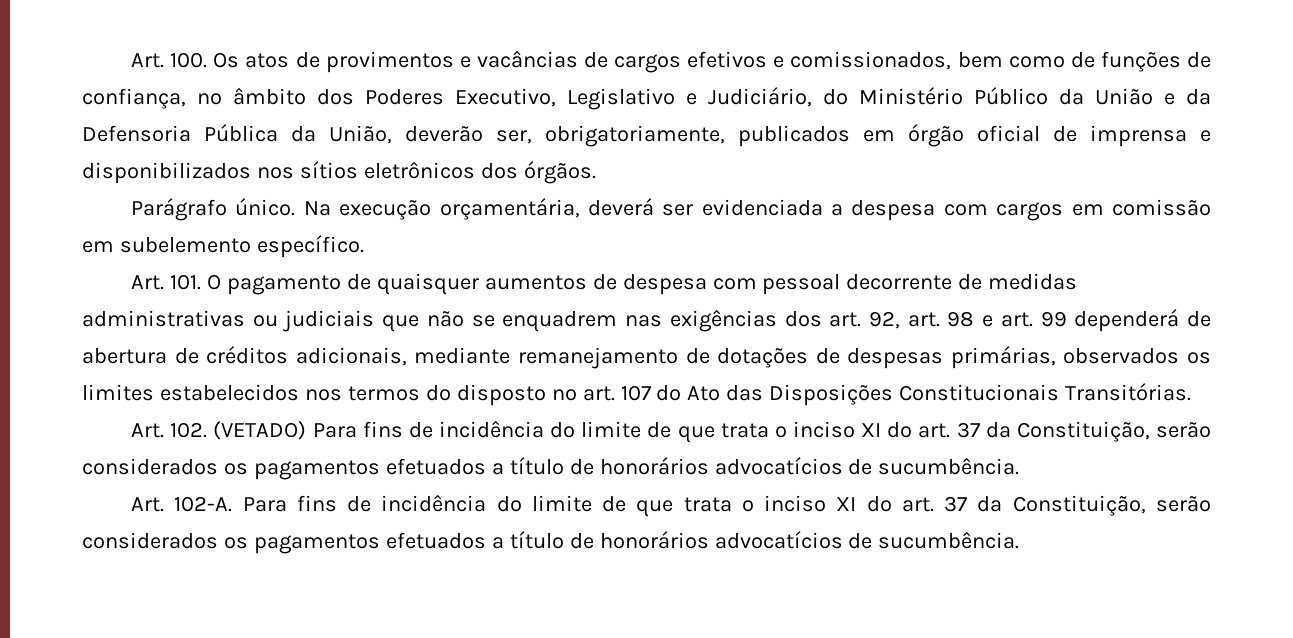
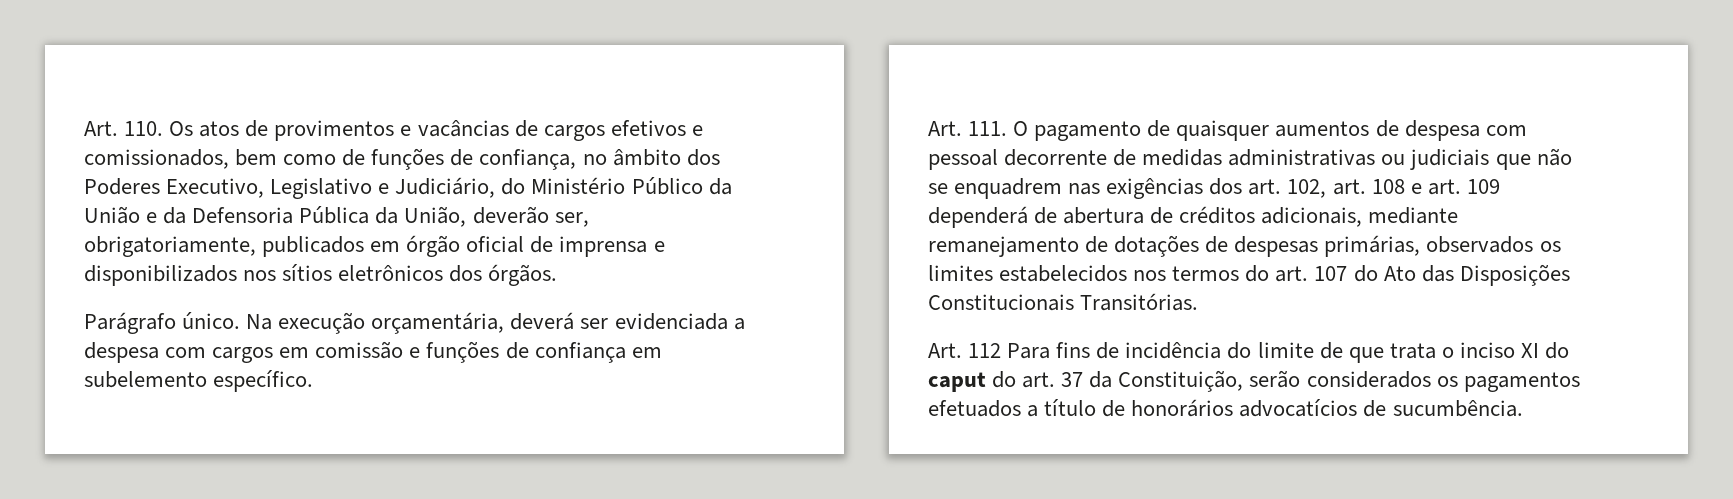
- Art. 100. Os atos de provimentos e vacâncias de cargos efetivos e comissionados, bem como de funções de confiança, no âmbito dos Poderes Executivo, Legislativo e Judiciário, do Ministério Público da União e da Defensoria Pública da União, deverão ser, obrigatoriamente, publicados em órgão oficial de imprensa e disponibilizados nos sítios eletrônicos dos órgãos.
+ Art. 110. Os atos de provimentos e vacâncias de cargos efetivos e comissionados, bem como de funções de confiança, no âmbito dos Poderes Executivo, Legislativo e Judiciário, do Ministério Público da União e da Defensoria Pública da União, deverão ser, obrigatoriamente, publicados em órgão oficial de imprensa e disponibilizados nos sítios eletrônicos dos órgãos.
- Na execução orçamentária, deverá ser evidenciada a despesa com cargos em comissão em subelemento específico.
+ Na execução orçamentária, deverá ser evidenciada a despesa com cargos em comissão e funções de confiança em subelemento específico.
- Art. 101. O pagamento de quaisquer aumentos de despesa com pessoal decorrente de medidas administrativas ou judiciais que não se enquadrem nas exigências dos art. 92, art. 98 e art. 99 dependerá de abertura de créditos adicionais, mediante remanejamento de dotações de despesas primárias, observados os limites estabelecidos nos termos do disposto no art. 107 do Ato das Disposições Constitucionais Transitórias.
+ Art. 111. O pagamento de quaisquer aumentos de despesa com pessoal decorrente de medidas administrativas ou judiciais que não se enquadrem nas exigências dos art. 102, art. 108 e art. 109 dependerá de abertura de créditos adicionais, mediante remanejamento de dotações de despesas primárias, observados os limites estabelecidos nos termos do art. 107 do Ato das Disposições Constitucionais Transitórias.
- Art. 102. (VETADO) Para fins de incidência do limite de que trata o inciso XI do art. 37 da Constituição, serão considerados os pagamentos efetuados a título de honorários advocatícios de sucumbência.
+ Art. 112 Para fins de incidência do limite de que trata o inciso XI do caput do art. 37 da Constituição, serão considerados os pagamentos efetuados a título de honorários advocatícios de sucumbência.
- Art. 102-A. Para fins de incidência do limite de que trata o inciso XI do art. 37 da Constituição, serão considerados os pagamentos efetuados a título de honorários advocatícios de sucumbência.

